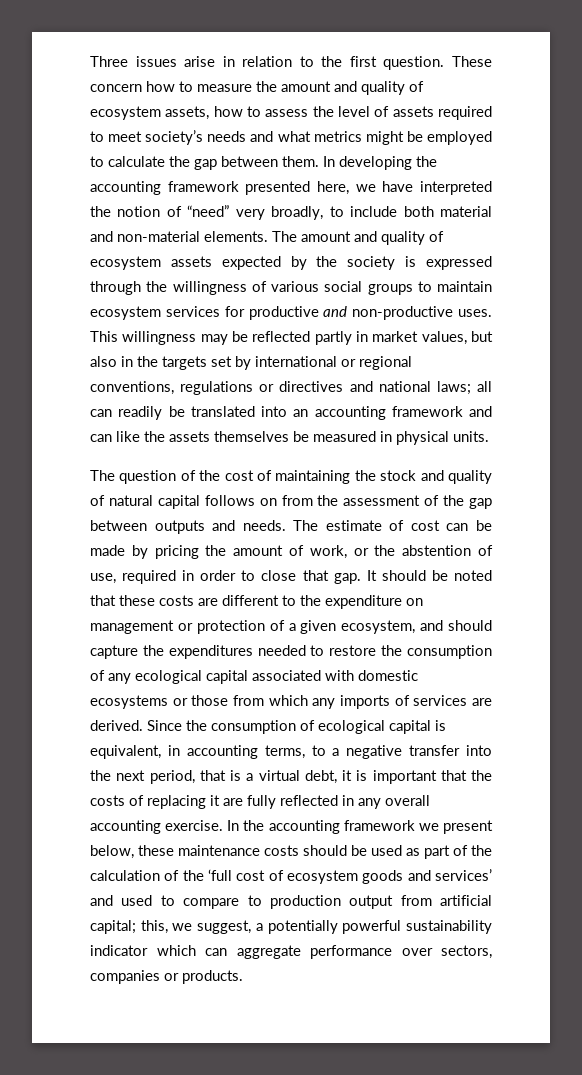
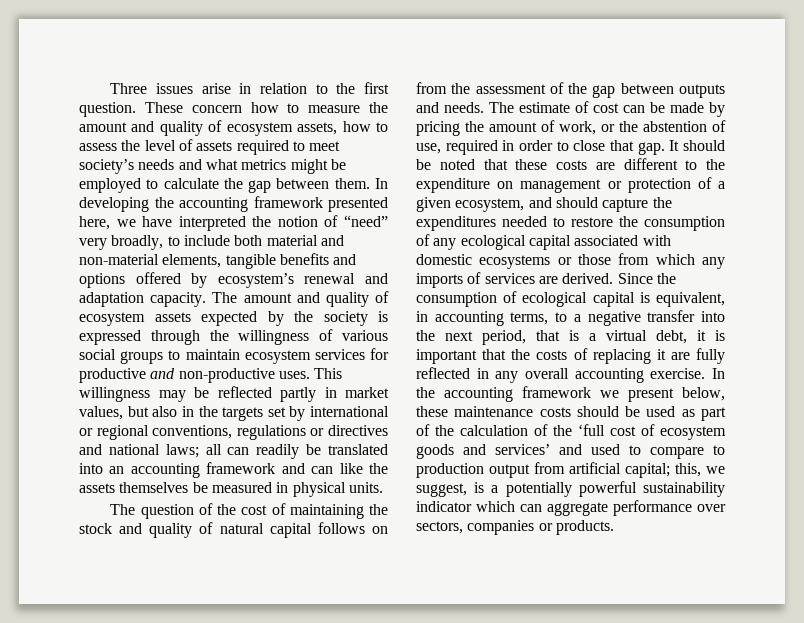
- In developing the accounting framework presented here, we have interpreted the notion of “need” very broadly, to include both material and non-material elements.
+ In developing the accounting framework presented here, we have interpreted the notion of “need” very broadly, to include both material and non-material elements, tangible benefits and options offered by ecosystem’s renewal and adaptation capacity.
- In the accounting framework we present below, these maintenance costs should be used as part of the calculation of the ‘full cost of ecosystem goods and services’ and used to compare to production output from artificial capital; this, we suggest, a potentially powerful sustainability indicator which can aggregate performance over sectors, companies or products.
+ In the accounting framework we present below, these maintenance costs should be used as part of the calculation of the ‘full cost of ecosystem goods and services’ and used to compare to production output from artificial capital; this, we suggest, is a potentially powerful sustainability indicator which can aggregate performance over sectors, companies or products.

